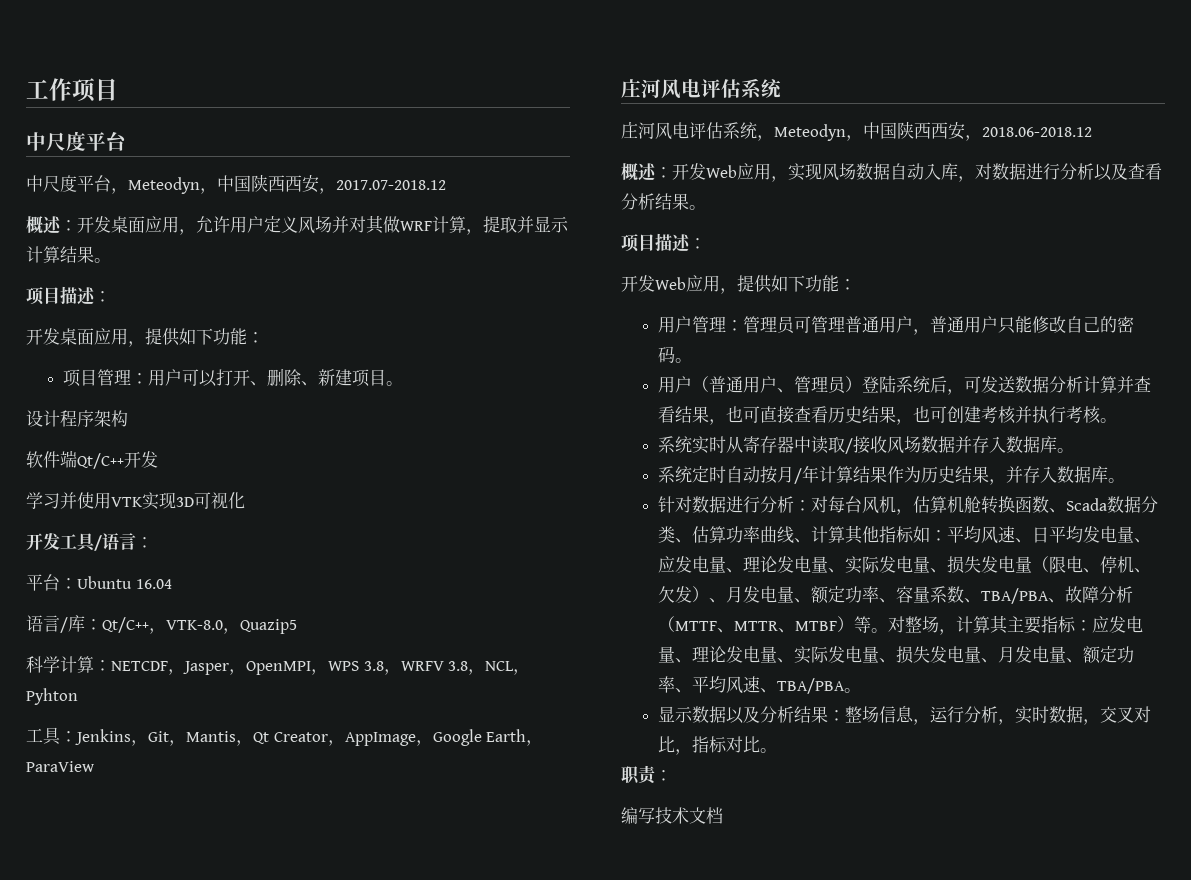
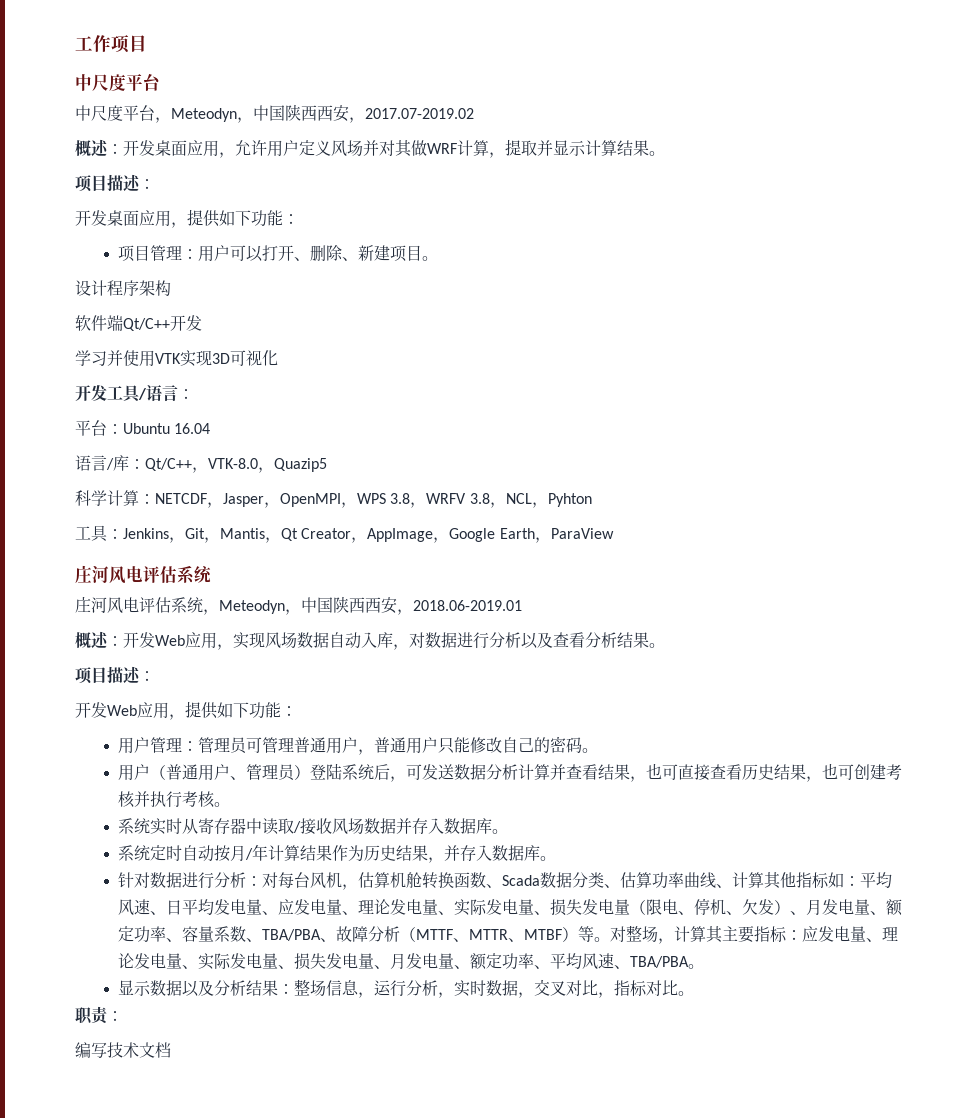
- 中尺度平台，Meteodyn，中国陕西西安，2017.07-2018.12
+ 中尺度平台，Meteodyn，中国陕西西安，2017.07-2019.02
- 庄河风电评估系统，Meteodyn，中国陕西西安，2018.06-2018.12
+ 庄河风电评估系统，Meteodyn，中国陕西西安，2018.06-2019.01

